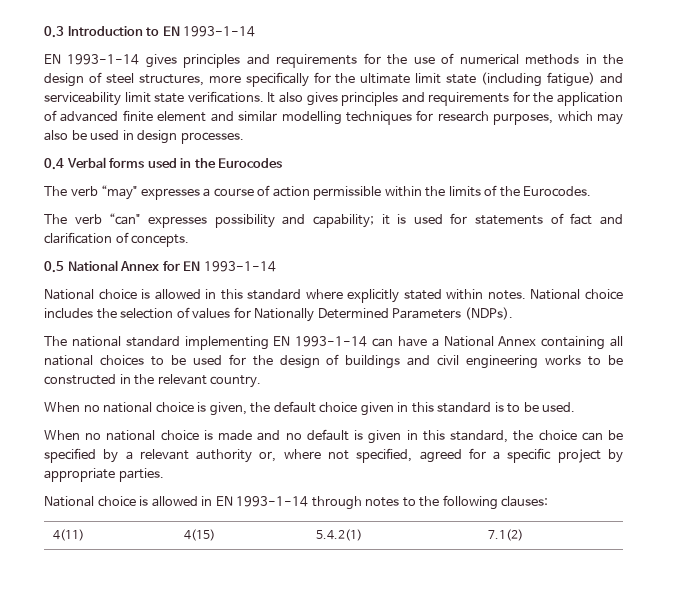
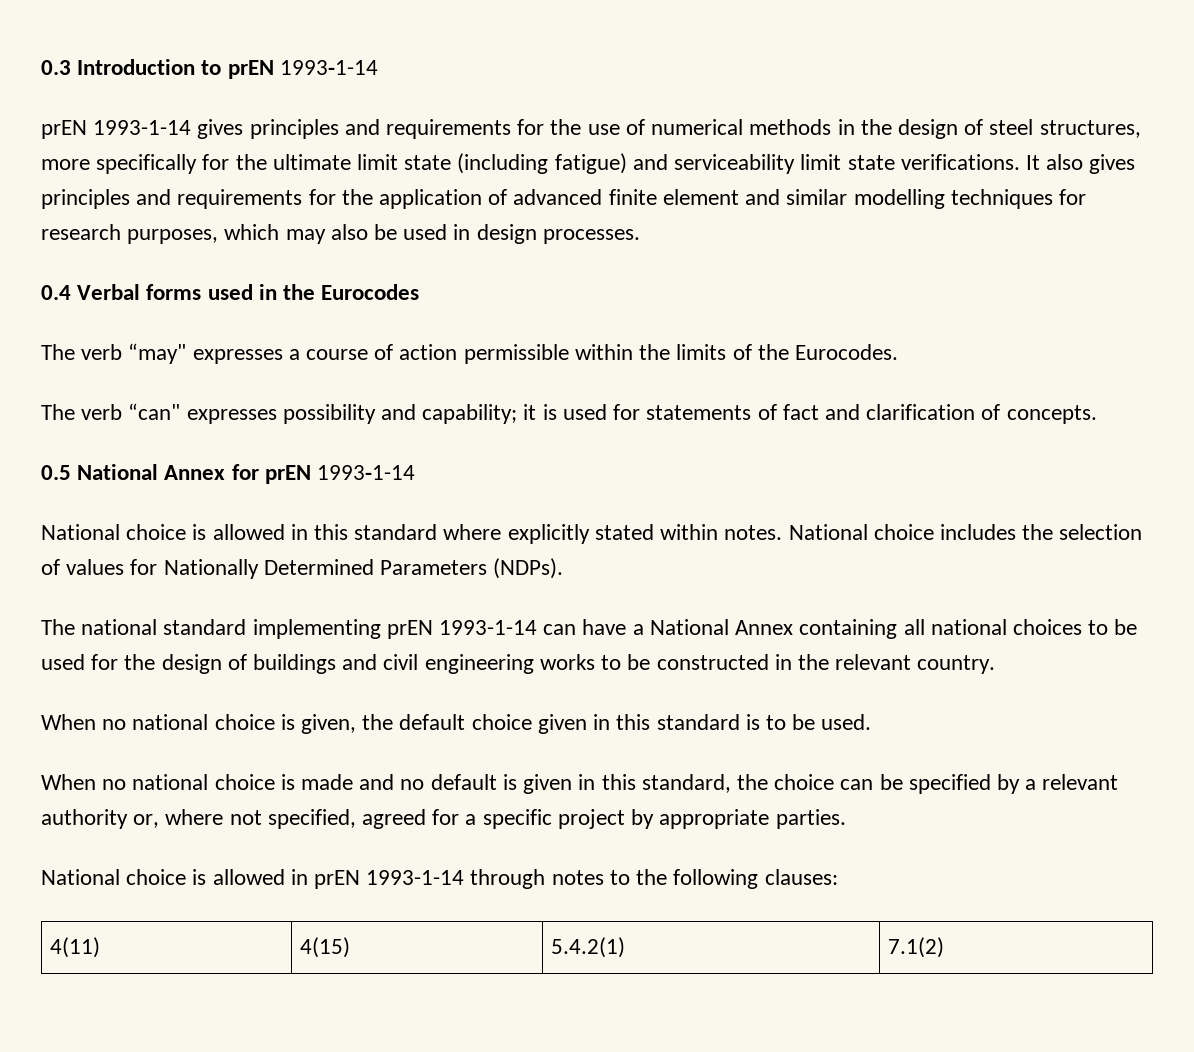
- 0.3 Introduction to EN 1993-1-14
- EN 1993-1-14 gives principles and requirements for the use of numerical methods in the design of steel structures, more specifically for the ultimate limit state (including fatigue) and serviceability limit state verifications.
+ 0.3 Introduction to prEN 1993-1-14
+ prEN 1993-1-14 gives principles and requirements for the use of numerical methods in the design of steel structures, more specifically for the ultimate limit state (including fatigue) and serviceability limit state verifications.
- 0.5 National Annex for EN 1993-1-14
+ 0.5 National Annex for prEN 1993-1-14
- The national standard implementing EN 1993-1-14 can have a National Annex containing all national choices to be used for the design of buildings and civil engineering works to be constructed in the relevant country.
+ The national standard implementing prEN 1993-1-14 can have a National Annex containing all national choices to be used for the design of buildings and civil engineering works to be constructed in the relevant country.
- National choice is allowed in EN 1993-1-14 through notes to the following clauses:
+ National choice is allowed in prEN 1993-1-14 through notes to the following clauses:

